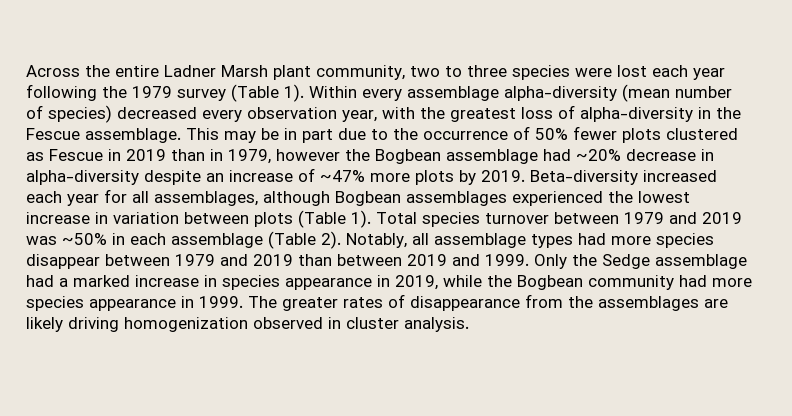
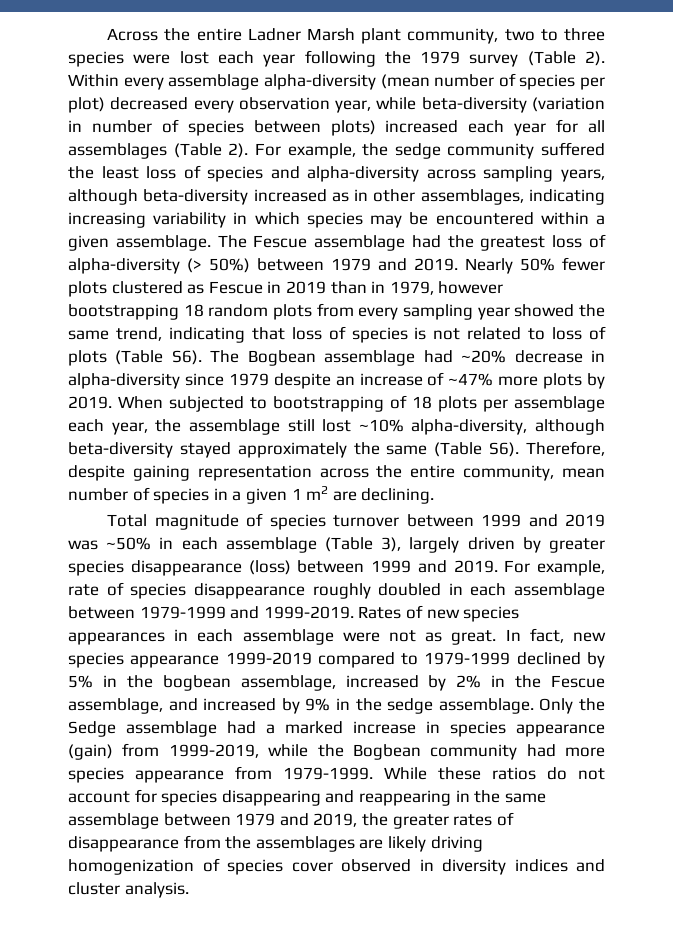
- Across the entire Ladner Marsh plant community, two to three species were lost each year following the 1979 survey (Table 1).
+ Across the entire Ladner Marsh plant community, two to three species were lost each year following the 1979 survey (Table 2).
- Within every assemblage alpha-diversity (mean number of species) decreased every observation year, with the greatest loss of alpha-diversity in the Fescue assemblage. This may be in part due to the occurrence of 50% fewer plots clustered as Fescue in 2019 than in 1979, however the Bogbean assemblage had ~20% decrease in alpha-diversity despite an increase of ~47% more plots by 2019.
+ Within every assemblage alpha-diversity (mean number of species per plot) decreased every observation year, while beta-diversity (variation in number of species between plots) increased each year for all assemblages (Table 2). For example, the sedge community suffered the least loss of species and alpha-diversity across sampling years, although beta-diversity increased as in other assemblages, indicating increasing variability in which species may be encountered within a given assemblage. The Fescue assemblage had the greatest loss of alpha-diversity (> 50%) between 1979 and 2019. Nearly 50% fewer plots clustered as Fescue in 2019 than in 1979, however bootstrapping 18 random plots from every sampling year showed the same trend, indicating that loss of species is not related to loss of plots (Table S6). The Bogbean assemblage had ~20% decrease in alpha-diversity since 1979 despite an increase of ~47% more plots by 2019.
- Beta-diversity increased each year for all assemblages, although Bogbean assemblages experienced the lowest increase in variation between plots (Table 1). Total species turnover between 1979 and 2019 was ~50% in each assemblage (Table 2). Notably, all assemblage types had more species disappear between 1979 and 2019 than between 2019 and 1999.
+ When subjected to bootstrapping of 18 plots per assemblage each year, the assemblage still lost ~10% alpha-diversity, although beta-diversity stayed approximately the same (Table S6). Therefore, despite gaining representation across the entire community, mean number of species in a given 1 m2 are declining.
+ Total magnitude of species turnover between 1999 and 2019 was ~50% in each assemblage (Table 3), largely driven by greater species disappearance (loss) between 1999 and 2019. For example, rate of species disappearance roughly doubled in each assemblage between 1979-1999 and 1999-2019. Rates of new species appearances in each assemblage were not as great. In fact, new species appearance 1999-2019 compared to 1979-1999 declined by 5% in the bogbean assemblage, increased by 2% in the Fescue assemblage, and increased by 9% in the sedge assemblage.
- Only the Sedge assemblage had a marked increase in species appearance in 2019, while the Bogbean community had more species appearance in 1999. The greater rates of disappearance from the assemblages are likely driving homogenization observed in cluster analysis.
+ Only the Sedge assemblage had a marked increase in species appearance (gain) from 1999-2019, while the Bogbean community had more species appearance from 1979-1999. While these ratios do not account for species disappearing and reappearing in the same assemblage between 1979 and 2019, the greater rates of disappearance from the assemblages are likely driving homogenization of species cover observed in diversity indices and cluster analysis.

